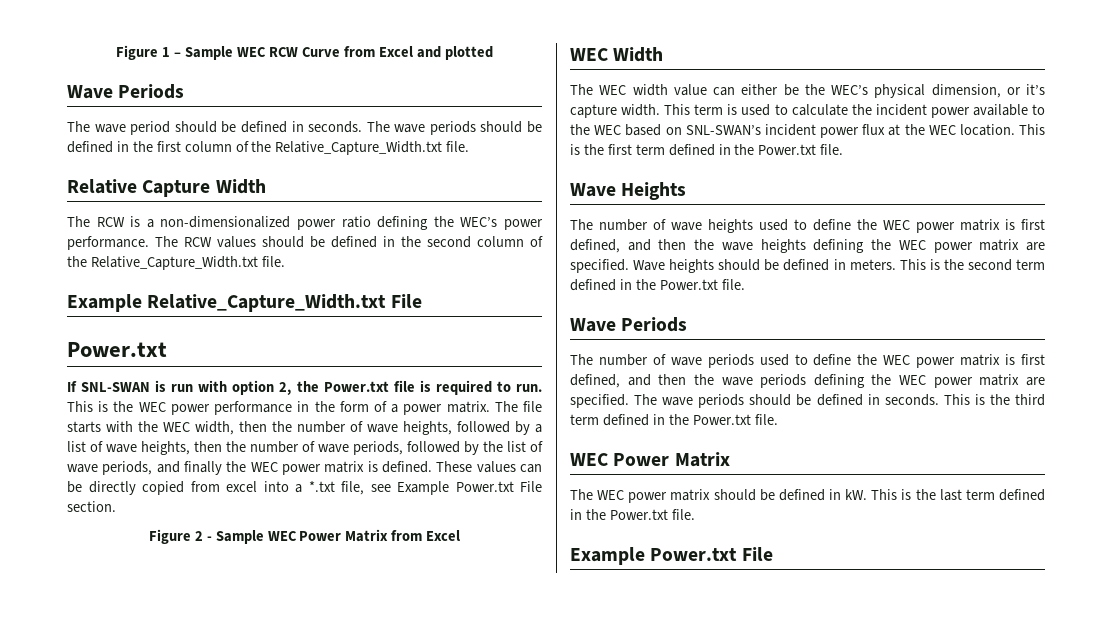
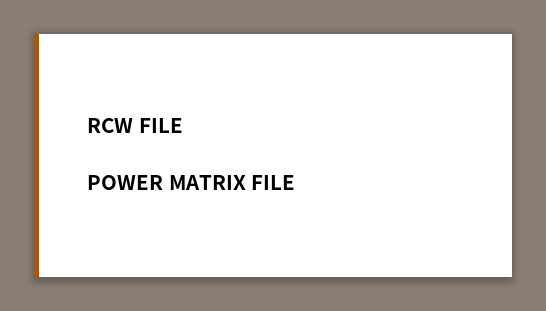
- Figure 1 – Sample WEC RCW Curve from Excel and plotted
- Wave Periods
- The wave period should be defined in seconds. The wave periods should be defined in the first column of the Relative_Capture_Width.txt file.
- Relative Capture Width
- The RCW is a non-dimensionalized power ratio defining the WEC’s power performance. The RCW values should be defined in the second column of the Relative_Capture_Width.txt file.
- Example Relative_Capture_Width.txt File
- Power.txt
- If SNL-SWAN is run with option 2, the Power.txt file is required to run. This is the WEC power performance in the form of a power matrix. The file starts with the WEC width, then the number of wave heights, followed by a list of wave heights, then the number of wave periods, followed by the list of wave periods, and finally the WEC power matrix is defined. These values can be directly copied from excel into a *.txt file, see Example Power.txt File section.
- Figure 2 - Sample WEC Power Matrix from Excel
- WEC Width
- The WEC width value can either be the WEC’s physical dimension, or it’s capture width. This term is used to calculate the incident power available to the WEC based on SNL-SWAN’s incident power flux at the WEC location. This is the first term defined in the Power.txt file.
- Wave Heights
- The number of wave heights used to define the WEC power matrix is first defined, and then the wave heights defining the WEC power matrix are specified. Wave heights should be defined in meters. This is the second term defined in the Power.txt file.
- Wave Periods
- The number of wave periods used to define the WEC power matrix is first defined, and then the wave periods defining the WEC power matrix are specified. The wave periods should be defined in seconds. This is the third term defined in the Power.txt file.
- WEC Power Matrix
- The WEC power matrix should be defined in kW. This is the last term defined in the Power.txt file.
- Example Power.txt File
+ RCW FILE
+ POWER MATRIX FILE

